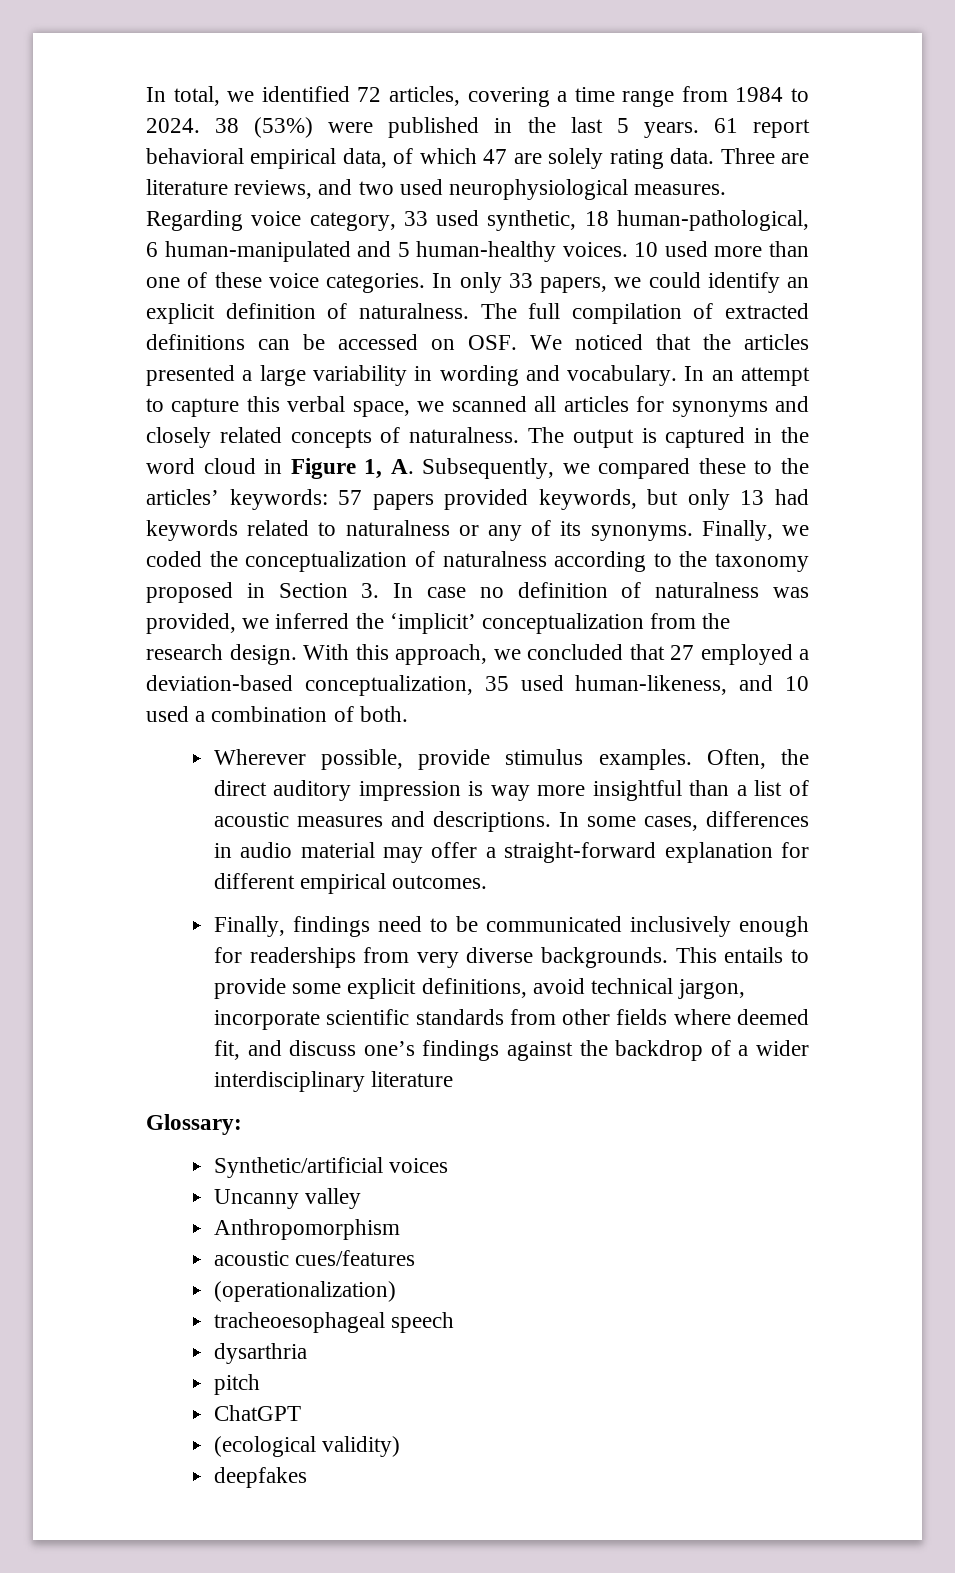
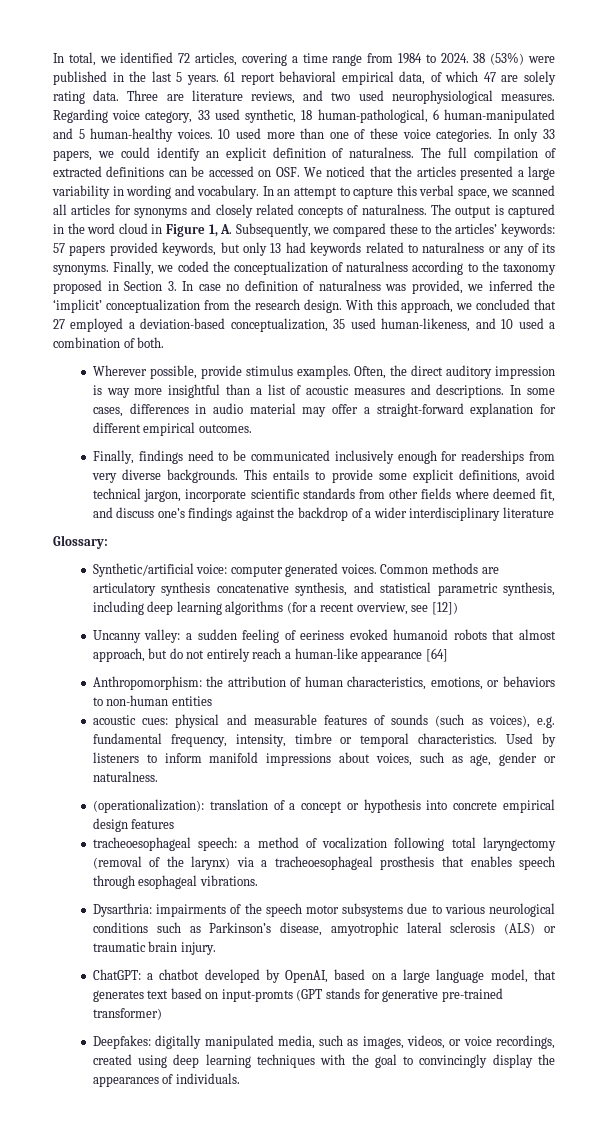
- Synthetic/artificial voices
- Uncanny valley
- Anthropomorphism
- acoustic cues/features
- (operationalization)
- tracheoesophageal speech
- dysarthria
- pitch
- ChatGPT
- (ecological validity)
- deepfakes
+ Synthetic/artificial voice: computer generated voices. Common methods are articulatory synthesis concatenative synthesis, and statistical parametric synthesis, including deep learning algorithms (for a recent overview, see [12])
+ Uncanny valley: a sudden feeling of eeriness evoked humanoid robots that almost approach, but do not entirely reach a human-like appearance [64]
+ Anthropomorphism: the attribution of human characteristics, emotions, or behaviors to non-human entities
+ acoustic cues: physical and measurable features of sounds (such as voices), e.g. fundamental frequency, intensity, timbre or temporal characteristics. Used by listeners to inform manifold impressions about voices, such as age, gender or naturalness.
+ (operationalization): translation of a concept or hypothesis into concrete empirical design features
+ tracheoesophageal speech: a method of vocalization following total laryngectomy (removal of the larynx) via a tracheoesophageal prosthesis that enables speech through esophageal vibrations.
+ Dysarthria: impairments of the speech motor subsystems due to various neurological conditions such as Parkinson’s disease, amyotrophic lateral sclerosis (ALS) or traumatic brain injury.
+ ChatGPT: a chatbot developed by OpenAI, based on a large language model, that generates text based on input-promts (GPT stands for generative pre-trained transformer)
+ Deepfakes: digitally manipulated media, such as images, videos, or voice recordings, created using deep learning techniques with the goal to convincingly display the appearances of individuals.

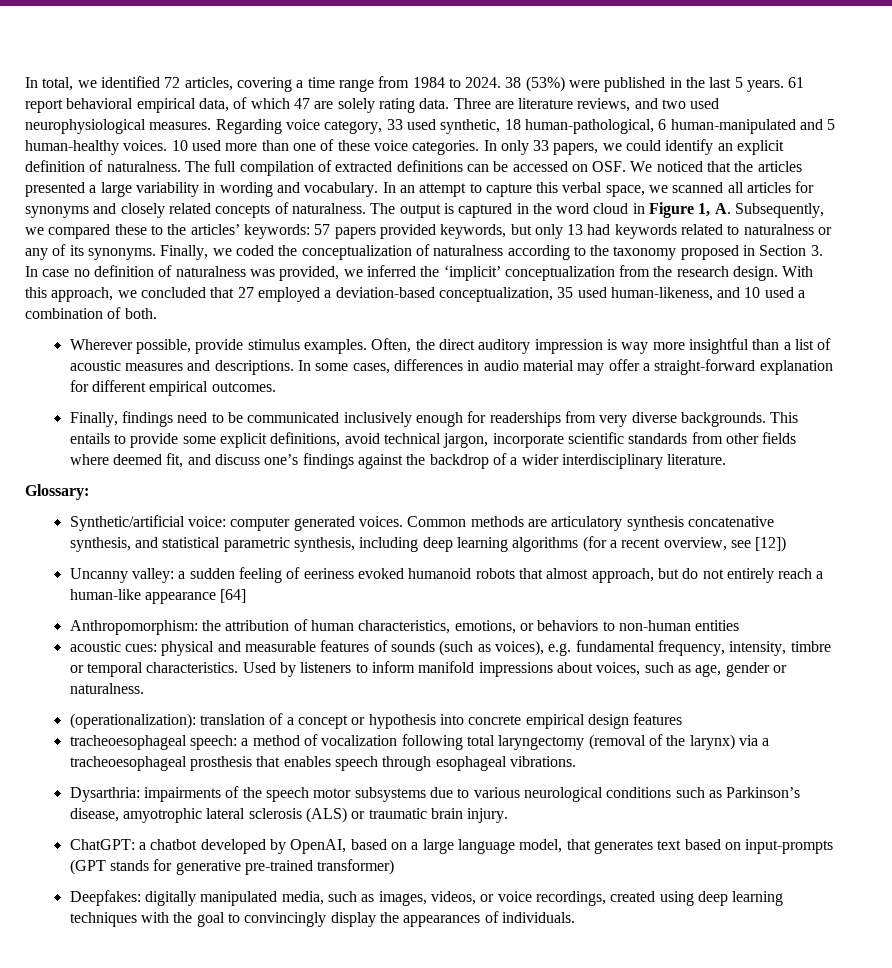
- This entails to provide some explicit definitions, avoid technical jargon, incorporate scientific standards from other fields where deemed fit, and discuss one’s findings against the backdrop of a wider interdisciplinary literature
+ This entails to provide some explicit definitions, avoid technical jargon, incorporate scientific standards from other fields where deemed fit, and discuss one’s findings against the backdrop of a wider interdisciplinary literature.
- ChatGPT: a chatbot developed by OpenAI, based on a large language model, that generates text based on input-promts (GPT stands for generative pre-trained transformer)
+ ChatGPT: a chatbot developed by OpenAI, based on a large language model, that generates text based on input-prompts (GPT stands for generative pre-trained transformer)

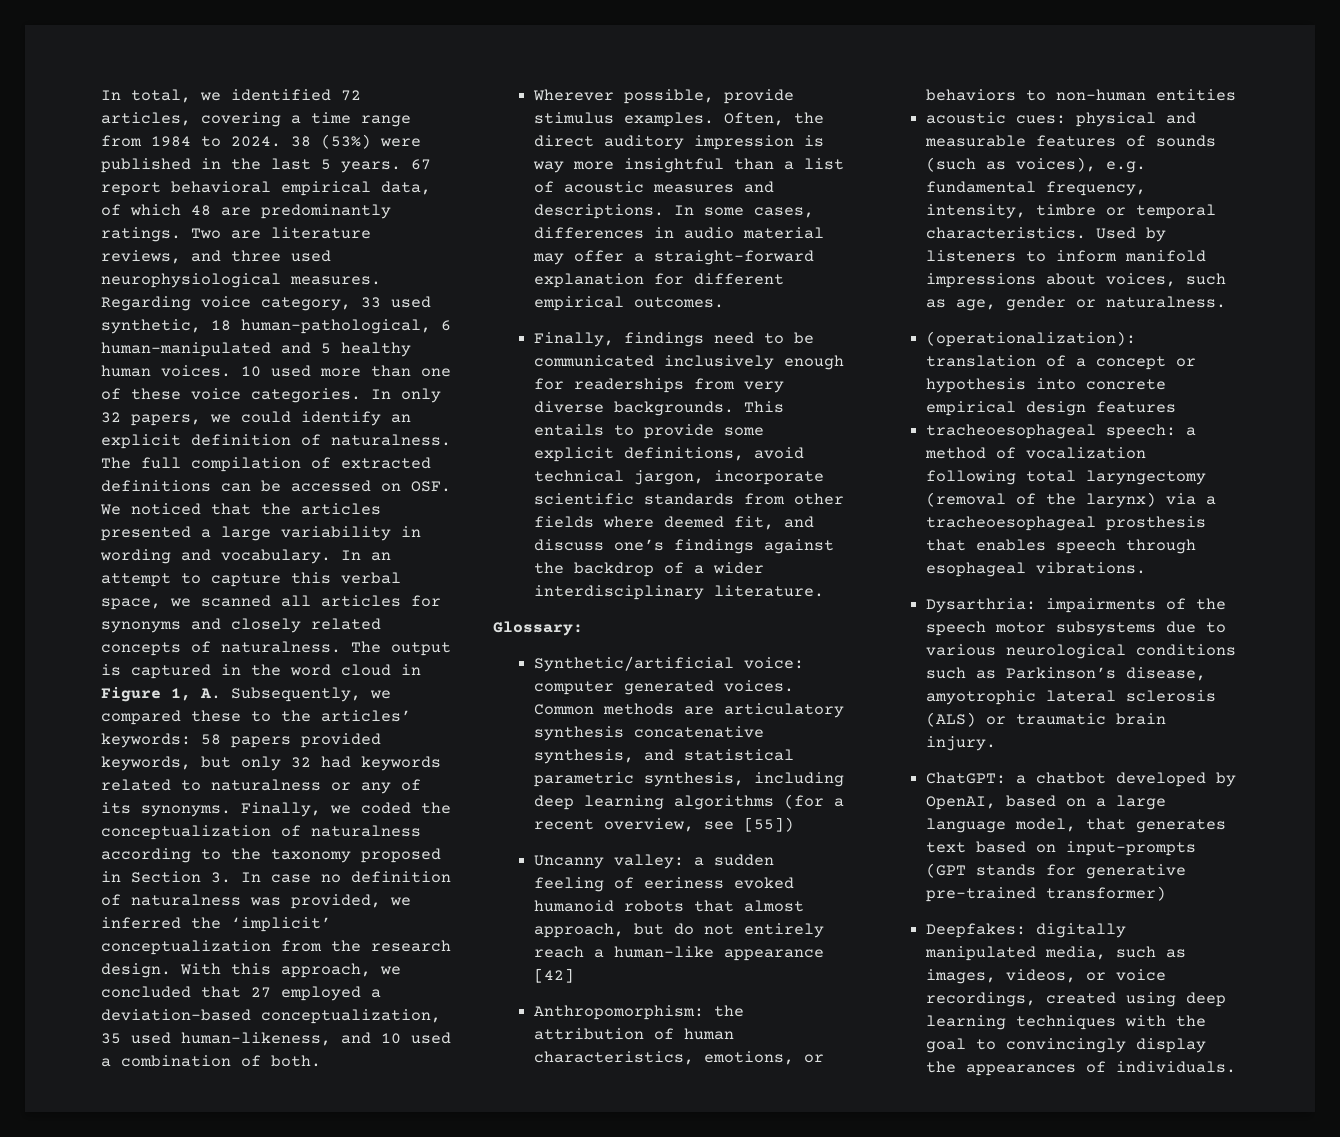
- 61 report behavioral empirical data, of which 47 are solely rating data. Three are literature reviews, and two used neurophysiological measures.
+ 67 report behavioral empirical data, of which 48 are predominantly ratings. Two are literature reviews, and three used neurophysiological measures.
- Regarding voice category, 33 used synthetic, 18 human-pathological, 6 human-manipulated and 5 human-healthy voices.
+ Regarding voice category, 33 used synthetic, 18 human-pathological, 6 human-manipulated and 5 healthy human voices.
- In only 33 papers, we could identify an explicit definition of naturalness.
+ In only 32 papers, we could identify an explicit definition of naturalness.
- The output is captured in the word cloud in Figure 1, A. Subsequently, we compared these to the articles’ keywords: 57 papers provided keywords, but only 13 had keywords related to naturalness or any of its synonyms.
+ The output is captured in the word cloud in Figure 1, A. Subsequently, we compared these to the articles’ keywords: 58 papers provided keywords, but only 32 had keywords related to naturalness or any of its synonyms.
- Common methods are articulatory synthesis concatenative synthesis, and statistical parametric synthesis, including deep learning algorithms (for a recent overview, see [12])
+ Common methods are articulatory synthesis concatenative synthesis, and statistical parametric synthesis, including deep learning algorithms (for a recent overview, see [55])
- Uncanny valley: a sudden feeling of eeriness evoked humanoid robots that almost approach, but do not entirely reach a human-like appearance [64]
+ Uncanny valley: a sudden feeling of eeriness evoked humanoid robots that almost approach, but do not entirely reach a human-like appearance [42]

